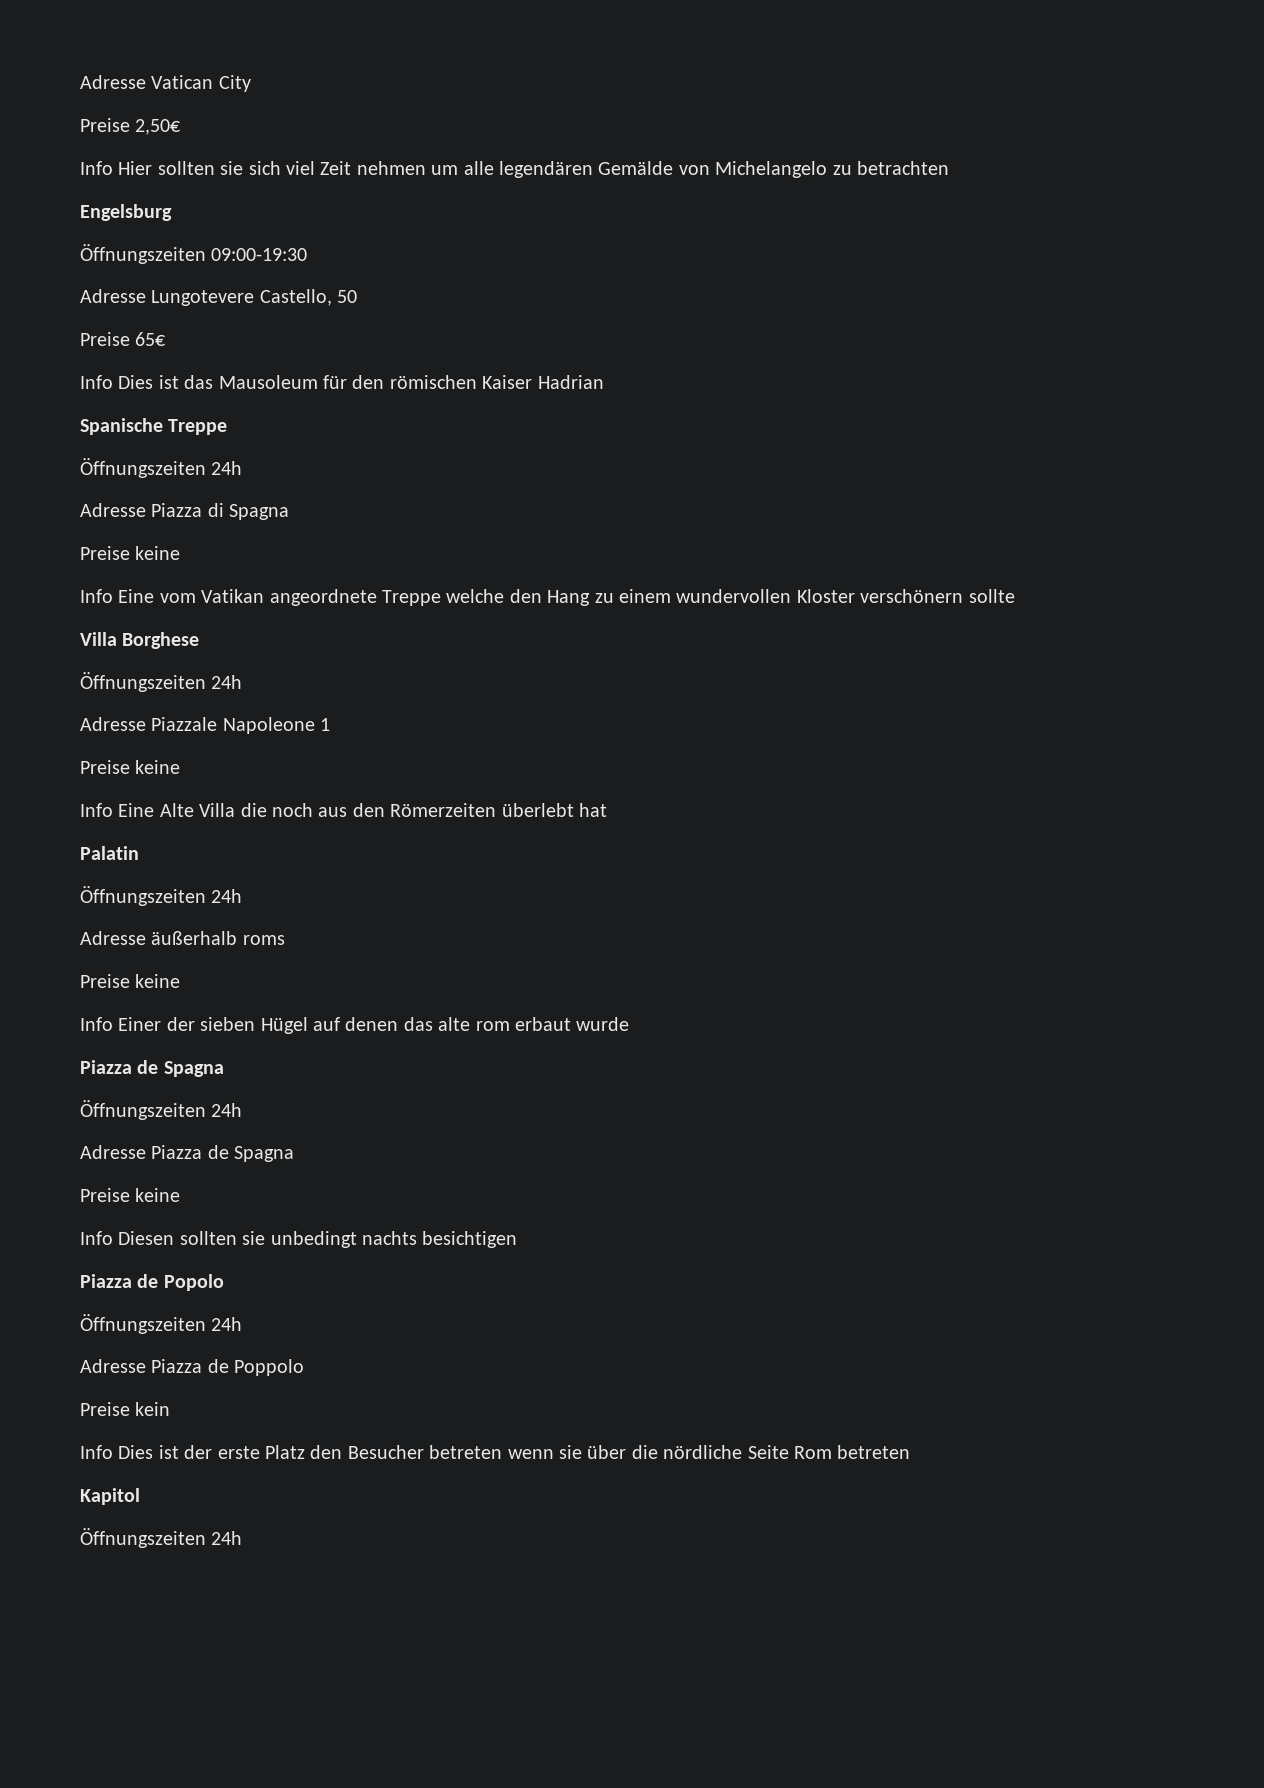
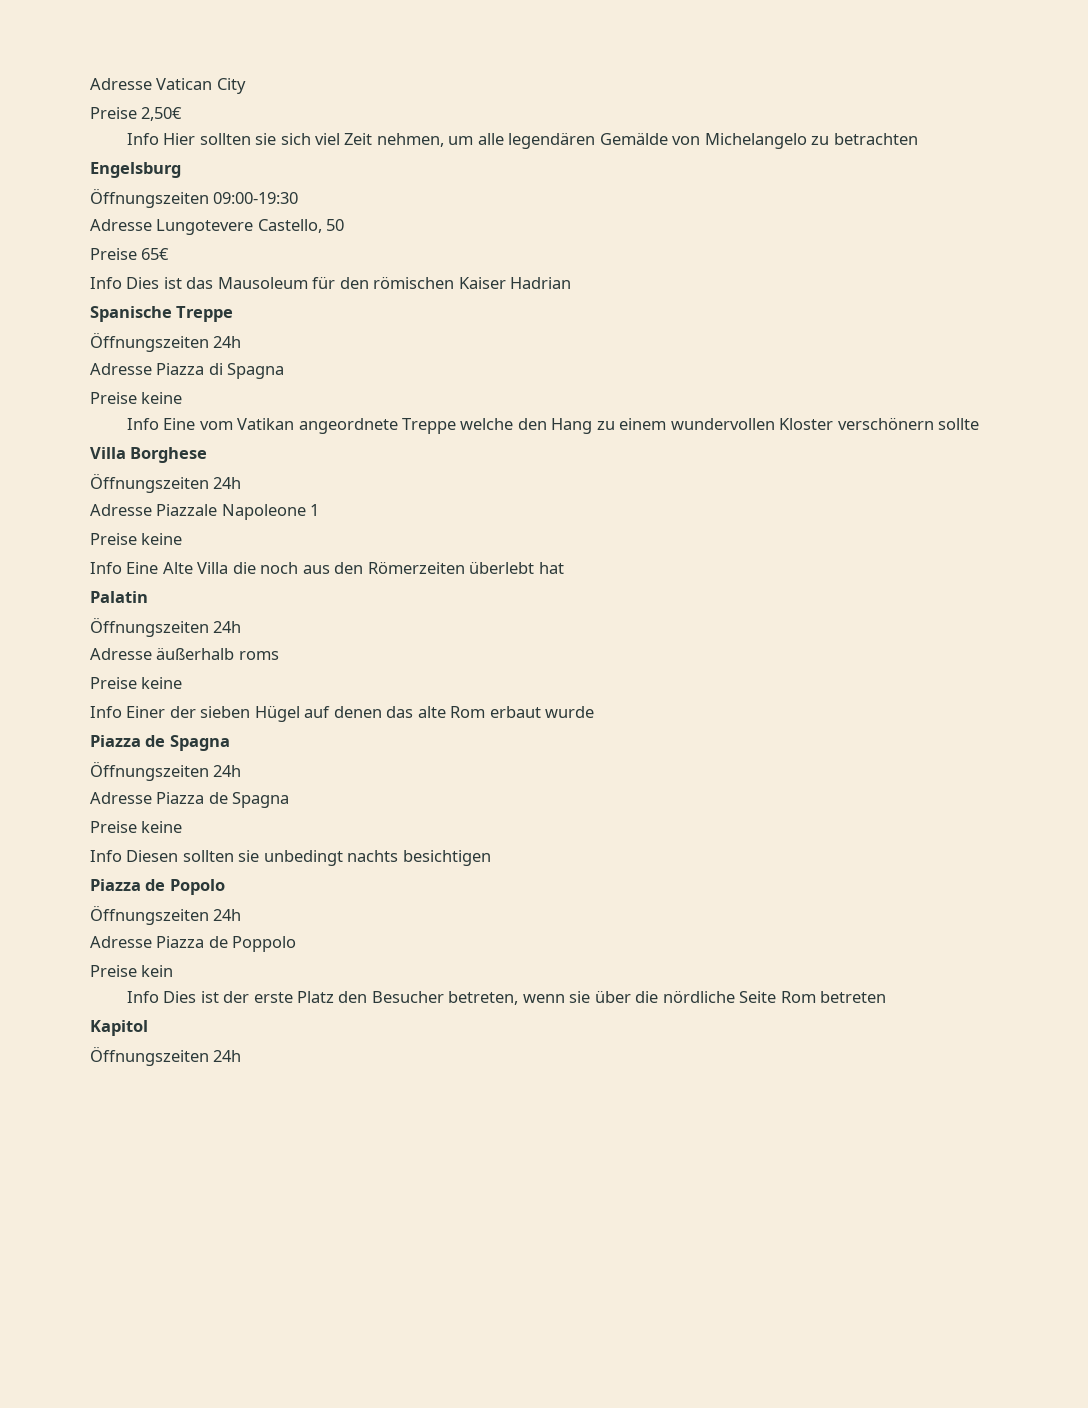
- Info Hier sollten sie sich viel Zeit nehmen um alle legendären Gemälde von Michelangelo zu betrachten
+ Info Hier sollten sie sich viel Zeit nehmen, um alle legendären Gemälde von Michelangelo zu betrachten
- Info Einer der sieben Hügel auf denen das alte rom erbaut wurde
+ Info Einer der sieben Hügel auf denen das alte Rom erbaut wurde
- Info Dies ist der erste Platz den Besucher betreten wenn sie über die nördliche Seite Rom betreten
+ Info Dies ist der erste Platz den Besucher betreten, wenn sie über die nördliche Seite Rom betreten

